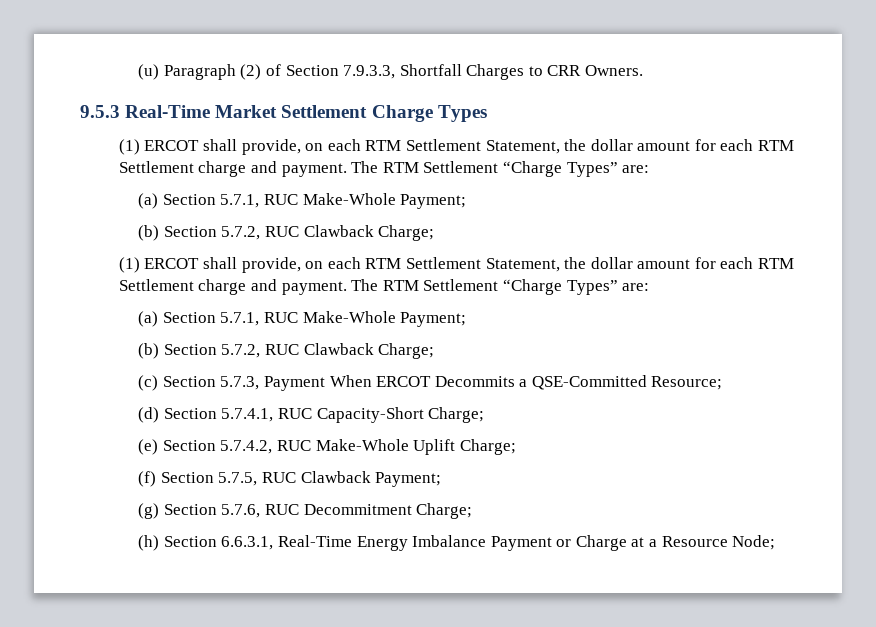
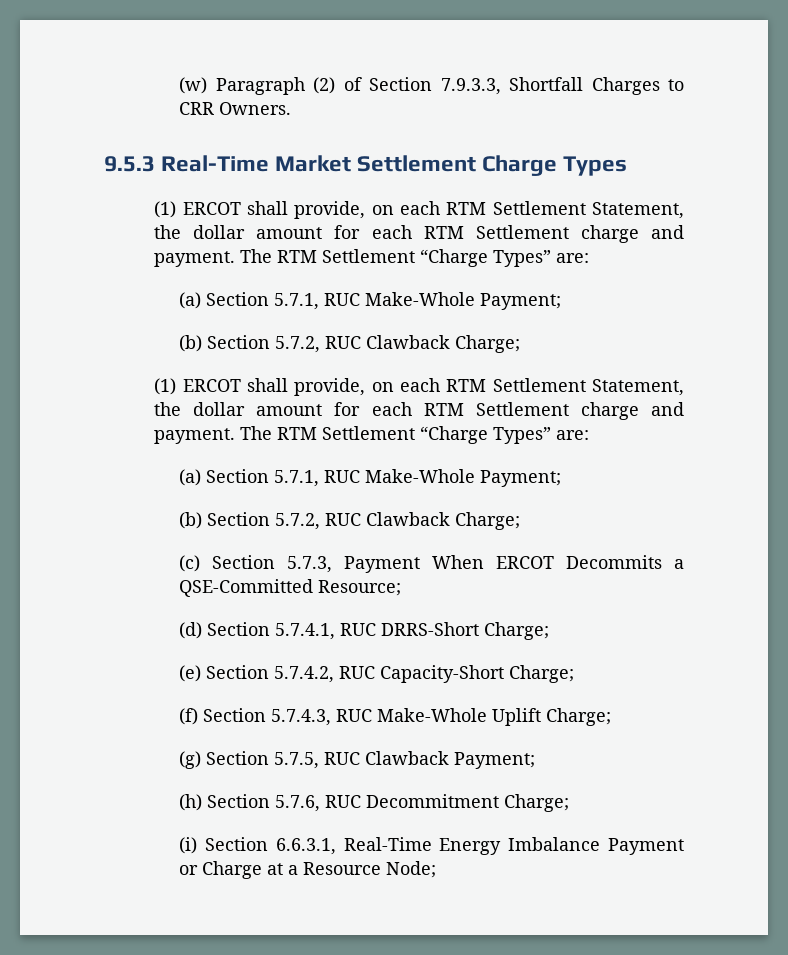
- (u) Paragraph (2) of Section 7.9.3.3, Shortfall Charges to CRR Owners.
+ (w) Paragraph (2) of Section 7.9.3.3, Shortfall Charges to CRR Owners.
- (d) Section 5.7.4.1, RUC Capacity-Short Charge;
+ (d) Section 5.7.4.1, RUC DRRS-Short Charge;
- (e) Section 5.7.4.2, RUC Make-Whole Uplift Charge;
+ (e) Section 5.7.4.2, RUC Capacity-Short Charge;
+ (f) Section 5.7.4.3, RUC Make-Whole Uplift Charge;
- (f) Section 5.7.5, RUC Clawback Payment;
+ (g) Section 5.7.5, RUC Clawback Payment;
- (g) Section 5.7.6, RUC Decommitment Charge;
+ (h) Section 5.7.6, RUC Decommitment Charge;
- (h) Section 6.6.3.1, Real-Time Energy Imbalance Payment or Charge at a Resource Node;
+ (i) Section 6.6.3.1, Real-Time Energy Imbalance Payment or Charge at a Resource Node;

